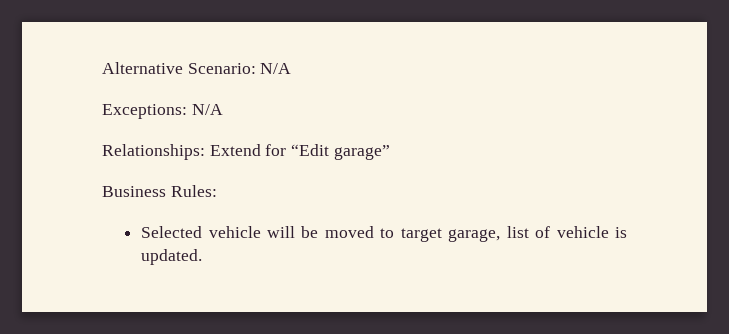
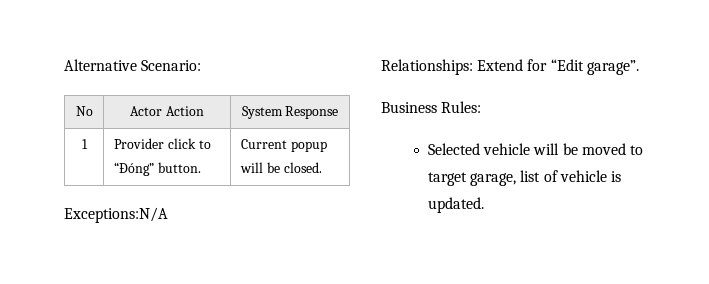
- Alternative Scenario: N/A
- Exceptions: N/A
+ Alternative Scenario:
+ No | Actor Action | System Response
+ 1 | Provider click to “Đóng” button. | Current popup will be closed.
+ Exceptions:N/A
- Relationships: Extend for “Edit garage”
+ Relationships: Extend for “Edit garage”.

